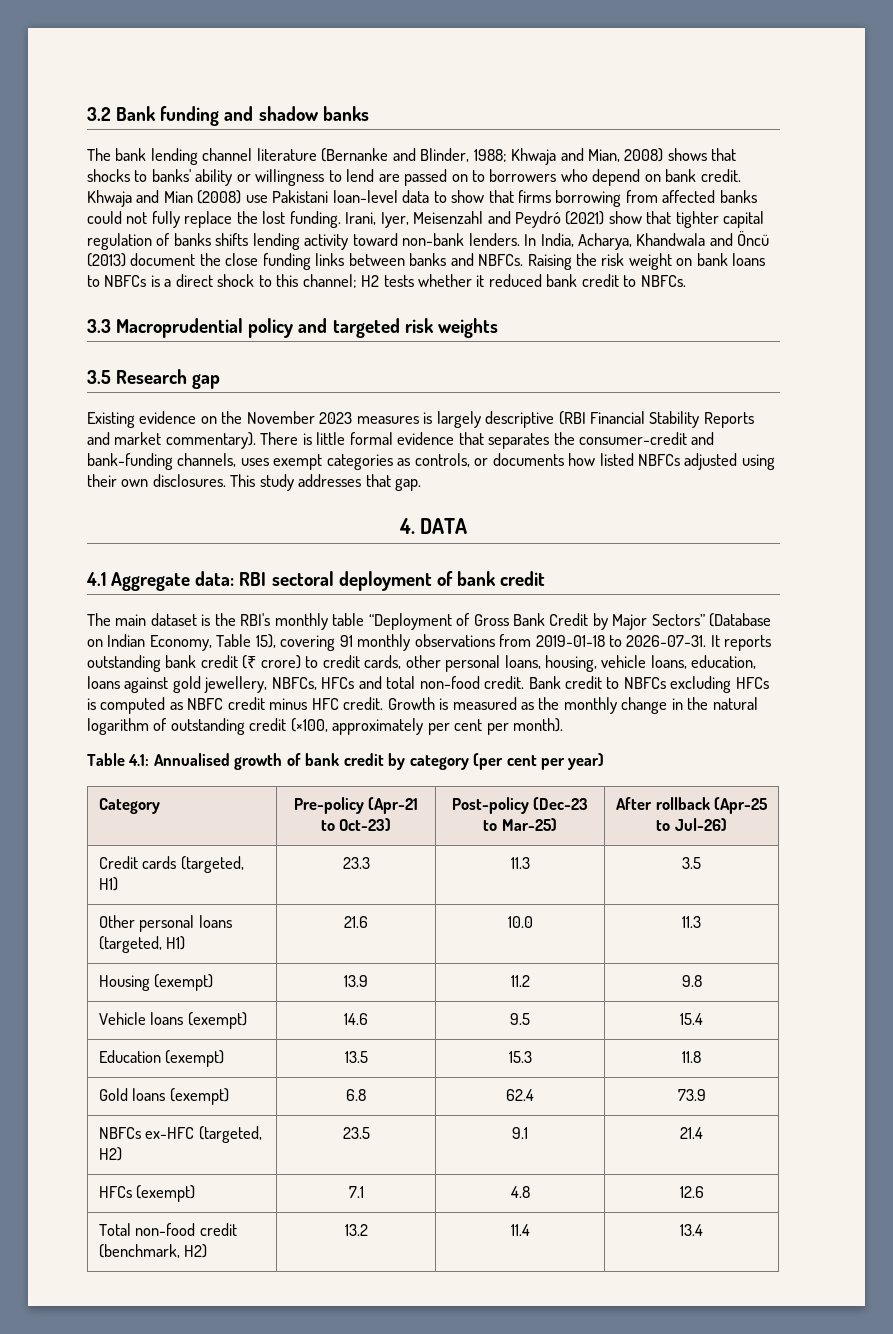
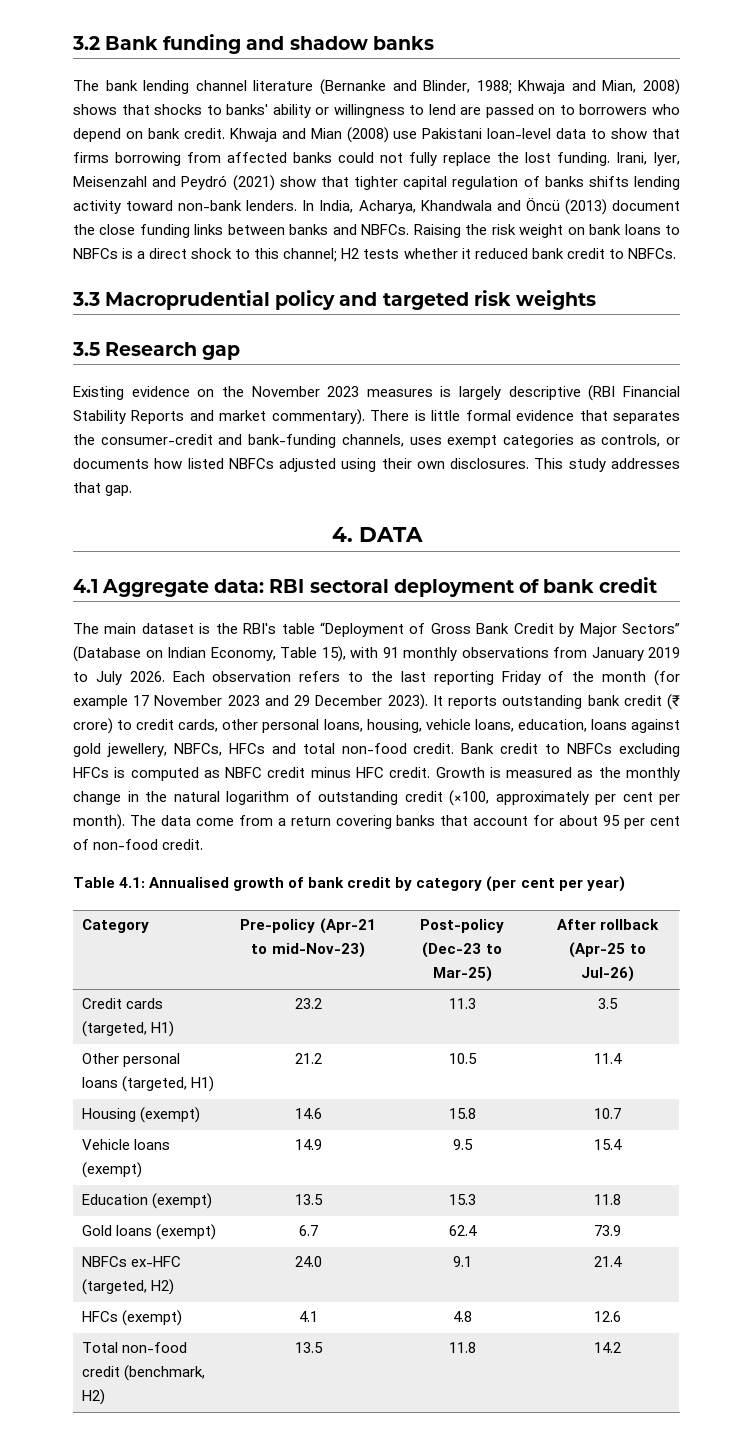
- The main dataset is the RBI's monthly table “Deployment of Gross Bank Credit by Major Sectors” (Database on Indian Economy, Table 15), covering 91 monthly observations from 2019-01-18 to 2026-07-31.
+ The main dataset is the RBI's table “Deployment of Gross Bank Credit by Major Sectors” (Database on Indian Economy, Table 15), with 91 monthly observations from January 2019 to July 2026. Each observation refers to the last reporting Friday of the month (for example 17 November 2023 and 29 December 2023).
+ The data come from a return covering banks that account for about 95 per cent of non-food credit.
- Category | Pre-policy (Apr-21 to Oct-23) | Post-policy (Dec-23 to Mar-25) | After rollback (Apr-25 to Jul-26)
+ Category | Pre-policy (Apr-21 to mid-Nov-23) | Post-policy (Dec-23 to Mar-25) | After rollback (Apr-25 to Jul-26)
- Credit cards (targeted, H1) | 23.3 | 11.3 | 3.5
+ Credit cards (targeted, H1) | 23.2 | 11.3 | 3.5
- Other personal loans (targeted, H1) | 21.6 | 10.0 | 11.3
+ Other personal loans (targeted, H1) | 21.2 | 10.5 | 11.4
- Housing (exempt) | 13.9 | 11.2 | 9.8
+ Housing (exempt) | 14.6 | 15.8 | 10.7
- Vehicle loans (exempt) | 14.6 | 9.5 | 15.4
+ Vehicle loans (exempt) | 14.9 | 9.5 | 15.4
- Gold loans (exempt) | 6.8 | 62.4 | 73.9
+ Gold loans (exempt) | 6.7 | 62.4 | 73.9
- NBFCs ex-HFC (targeted, H2) | 23.5 | 9.1 | 21.4
+ NBFCs ex-HFC (targeted, H2) | 24.0 | 9.1 | 21.4
- HFCs (exempt) | 7.1 | 4.8 | 12.6
+ HFCs (exempt) | 4.1 | 4.8 | 12.6
- Total non-food credit (benchmark, H2) | 13.2 | 11.4 | 13.4
+ Total non-food credit (benchmark, H2) | 13.5 | 11.8 | 14.2

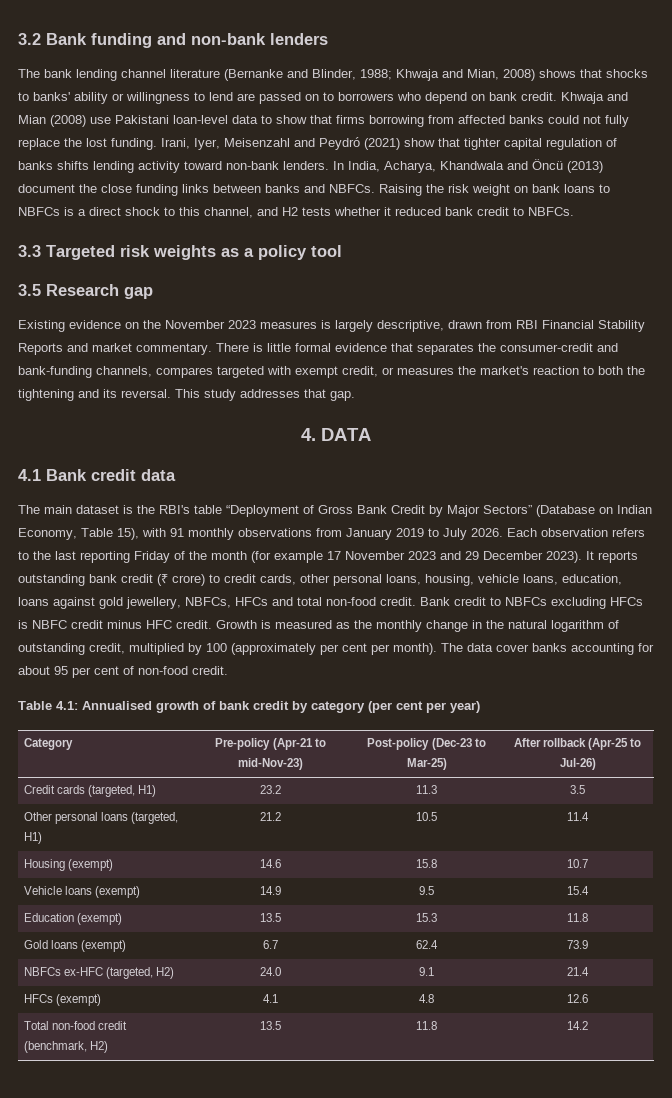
- 3.2 Bank funding and shadow banks
+ 3.2 Bank funding and non-bank lenders
- Raising the risk weight on bank loans to NBFCs is a direct shock to this channel; H2 tests whether it reduced bank credit to NBFCs.
+ Raising the risk weight on bank loans to NBFCs is a direct shock to this channel, and H2 tests whether it reduced bank credit to NBFCs.
- 3.3 Macroprudential policy and targeted risk weights
+ 3.3 Targeted risk weights as a policy tool
- Existing evidence on the November 2023 measures is largely descriptive (RBI Financial Stability Reports and market commentary).
+ Existing evidence on the November 2023 measures is largely descriptive, drawn from RBI Financial Stability Reports and market commentary.
- There is little formal evidence that separates the consumer-credit and bank-funding channels, uses exempt categories as controls, or documents how listed NBFCs adjusted using their own disclosures.
+ There is little formal evidence that separates the consumer-credit and bank-funding channels, compares targeted with exempt credit, or measures the market's reaction to both the tightening and its reversal.
- 4.1 Aggregate data: RBI sectoral deployment of bank credit
+ 4.1 Bank credit data
- Bank credit to NBFCs excluding HFCs is computed as NBFC credit minus HFC credit.
+ Bank credit to NBFCs excluding HFCs is NBFC credit minus HFC credit.
- Growth is measured as the monthly change in the natural logarithm of outstanding credit (×100, approximately per cent per month).
+ Growth is measured as the monthly change in the natural logarithm of outstanding credit, multiplied by 100 (approximately per cent per month).
- The data come from a return covering banks that account for about 95 per cent of non-food credit.
+ The data cover banks accounting for about 95 per cent of non-food credit.

